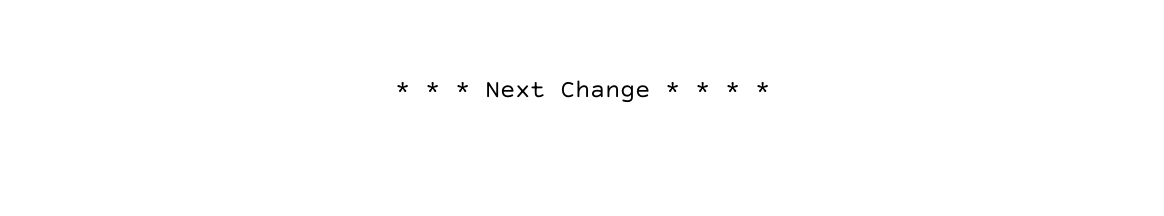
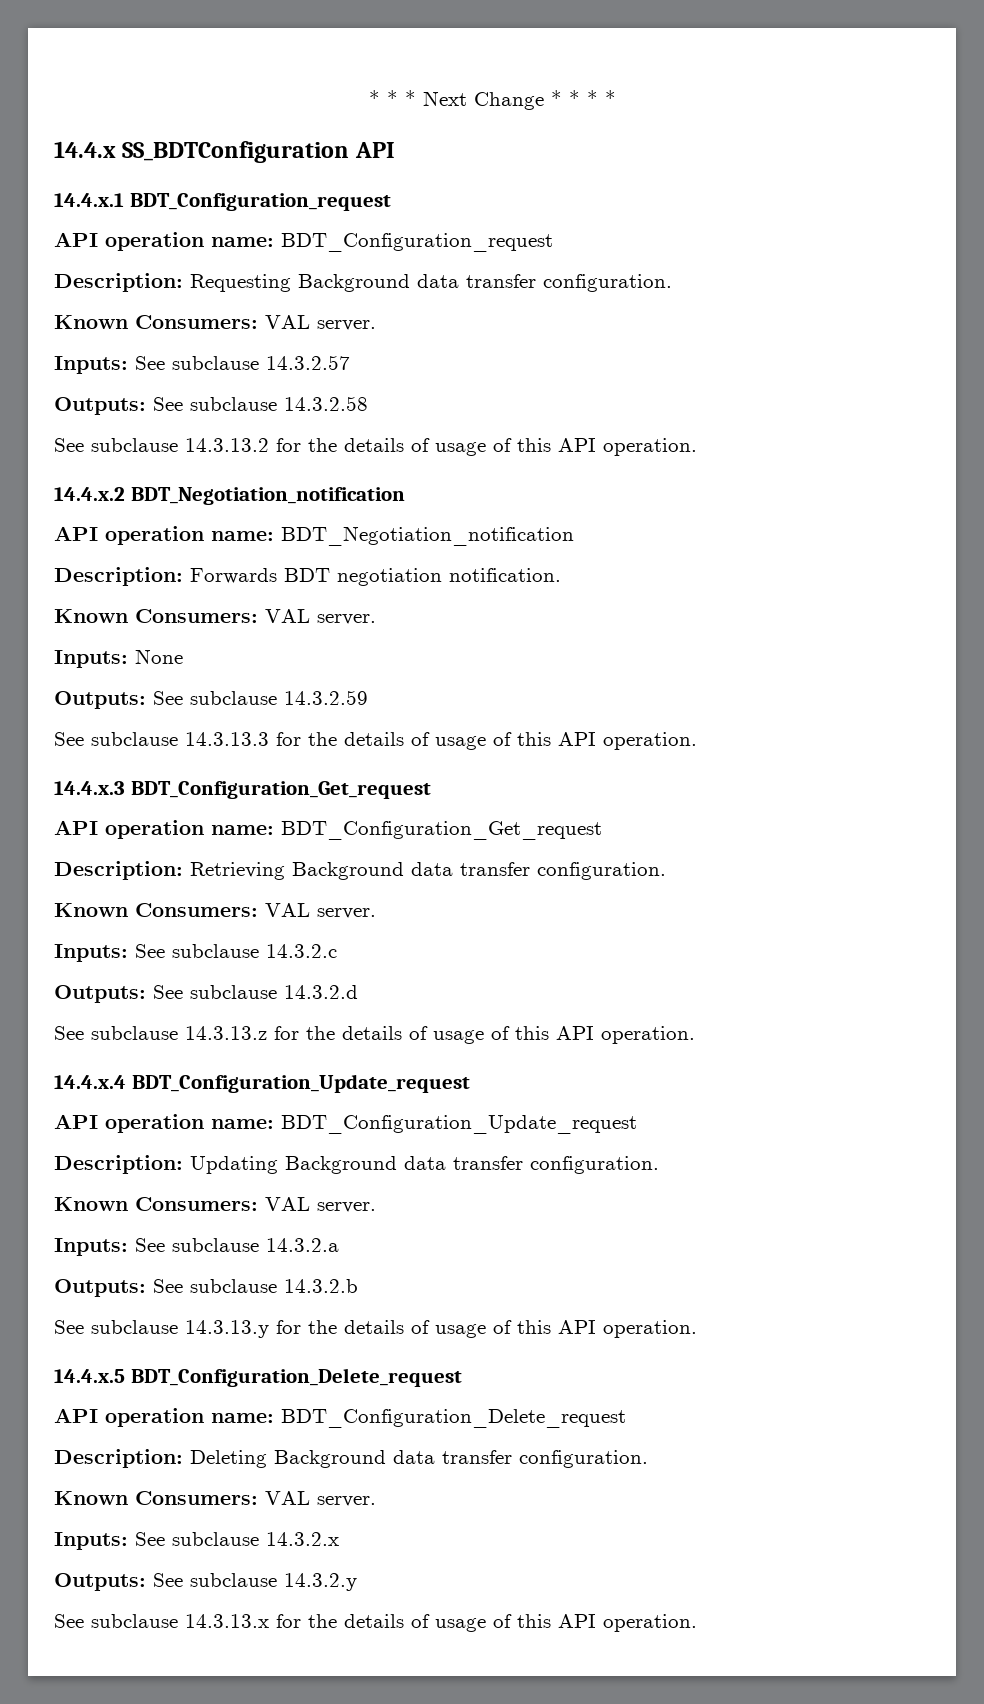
+ 14.4.x SS_BDTConfiguration API
+ 14.4.x.1 BDT_Configuration_request
+ API operation name: BDT_Configuration_request
+ Description: Requesting Background data transfer configuration.
+ Known Consumers: VAL server.
+ Inputs: See subclause 14.3.2.57
+ Outputs: See subclause 14.3.2.58
+ See subclause 14.3.13.2 for the details of usage of this API operation.
+ 14.4.x.2 BDT_Negotiation_notification
+ API operation name: BDT_Negotiation_notification
+ Description: Forwards BDT negotiation notification.
+ Known Consumers: VAL server.
+ Inputs: None
+ Outputs: See subclause 14.3.2.59
+ See subclause 14.3.13.3 for the details of usage of this API operation.
+ 14.4.x.3 BDT_Configuration_Get_request
+ API operation name: BDT_Configuration_Get_request
+ Description: Retrieving Background data transfer configuration.
+ Known Consumers: VAL server.
+ Inputs: See subclause 14.3.2.c
+ Outputs: See subclause 14.3.2.d
+ See subclause 14.3.13.z for the details of usage of this API operation.
+ 14.4.x.4 BDT_Configuration_Update_request
+ API operation name: BDT_Configuration_Update_request
+ Description: Updating Background data transfer configuration.
+ Known Consumers: VAL server.
+ Inputs: See subclause 14.3.2.a
+ Outputs: See subclause 14.3.2.b
+ See subclause 14.3.13.y for the details of usage of this API operation.
+ 14.4.x.5 BDT_Configuration_Delete_request
+ API operation name: BDT_Configuration_Delete_request
+ Description: Deleting Background data transfer configuration.
+ Known Consumers: VAL server.
+ Inputs: See subclause 14.3.2.x
+ Outputs: See subclause 14.3.2.y
+ See subclause 14.3.13.x for the details of usage of this API operation.

